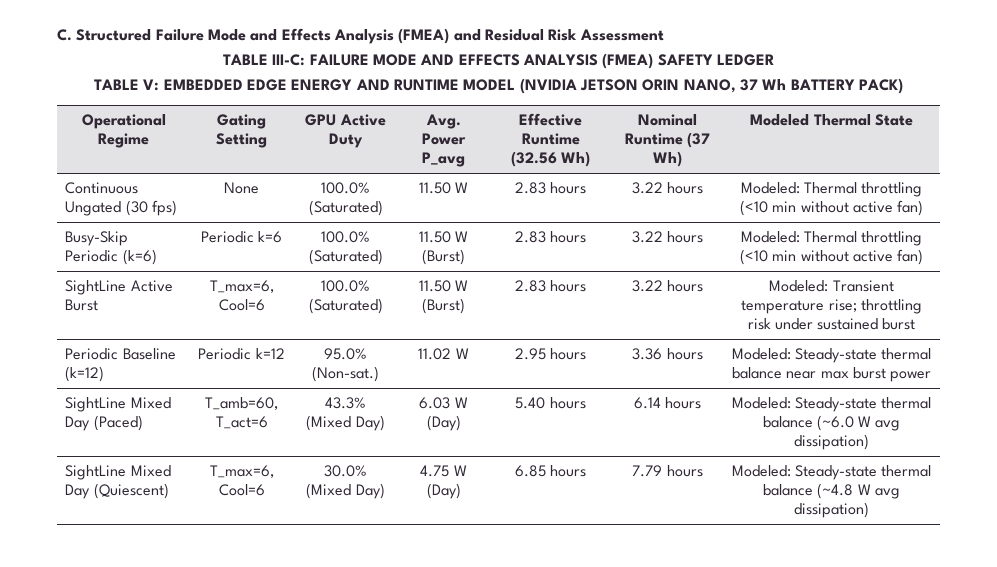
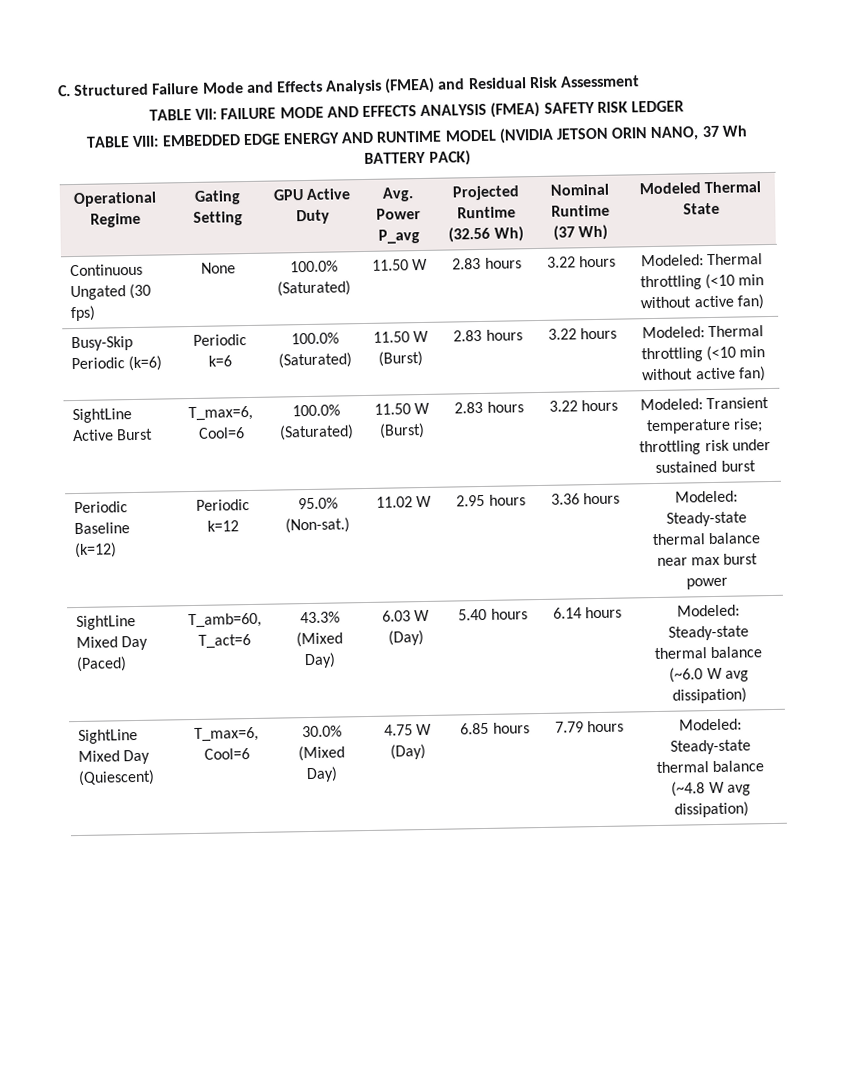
- TABLE III-C: FAILURE MODE AND EFFECTS ANALYSIS (FMEA) SAFETY LEDGER
+ TABLE VII: FAILURE MODE AND EFFECTS ANALYSIS (FMEA) SAFETY RISK LEDGER
- TABLE V: EMBEDDED EDGE ENERGY AND RUNTIME MODEL (NVIDIA JETSON ORIN NANO, 37 Wh BATTERY PACK)
+ TABLE VIII: EMBEDDED EDGE ENERGY AND RUNTIME MODEL (NVIDIA JETSON ORIN NANO, 37 Wh BATTERY PACK)
- Operational Regime | Gating Setting | GPU Active Duty | Avg. Power P_avg | Effective Runtime (32.56 Wh) | Nominal Runtime (37 Wh) | Modeled Thermal State
+ Operational Regime | Gating Setting | GPU Active Duty | Avg. Power P_avg | Projected Runtime (32.56 Wh) | Nominal Runtime (37 Wh) | Modeled Thermal State

